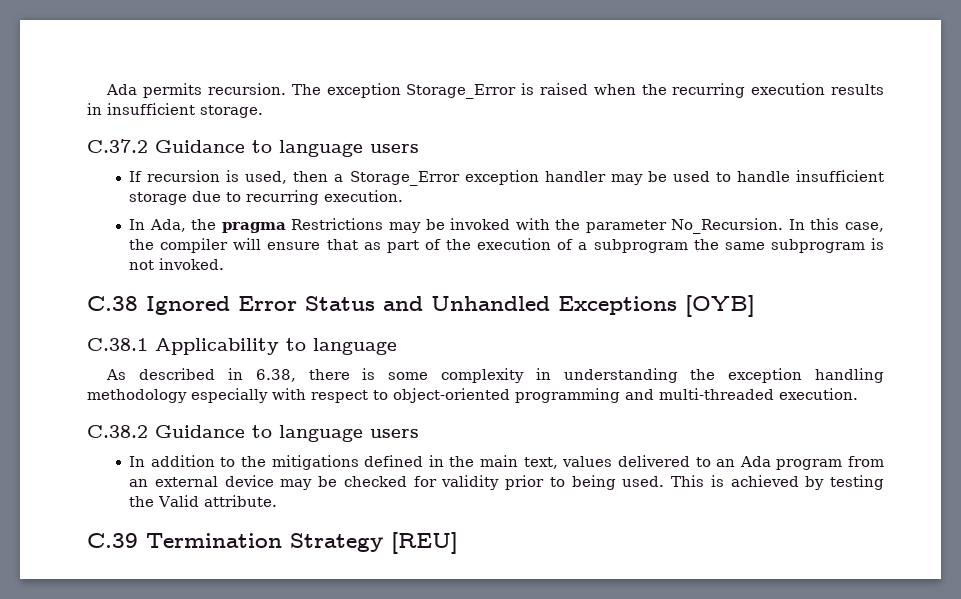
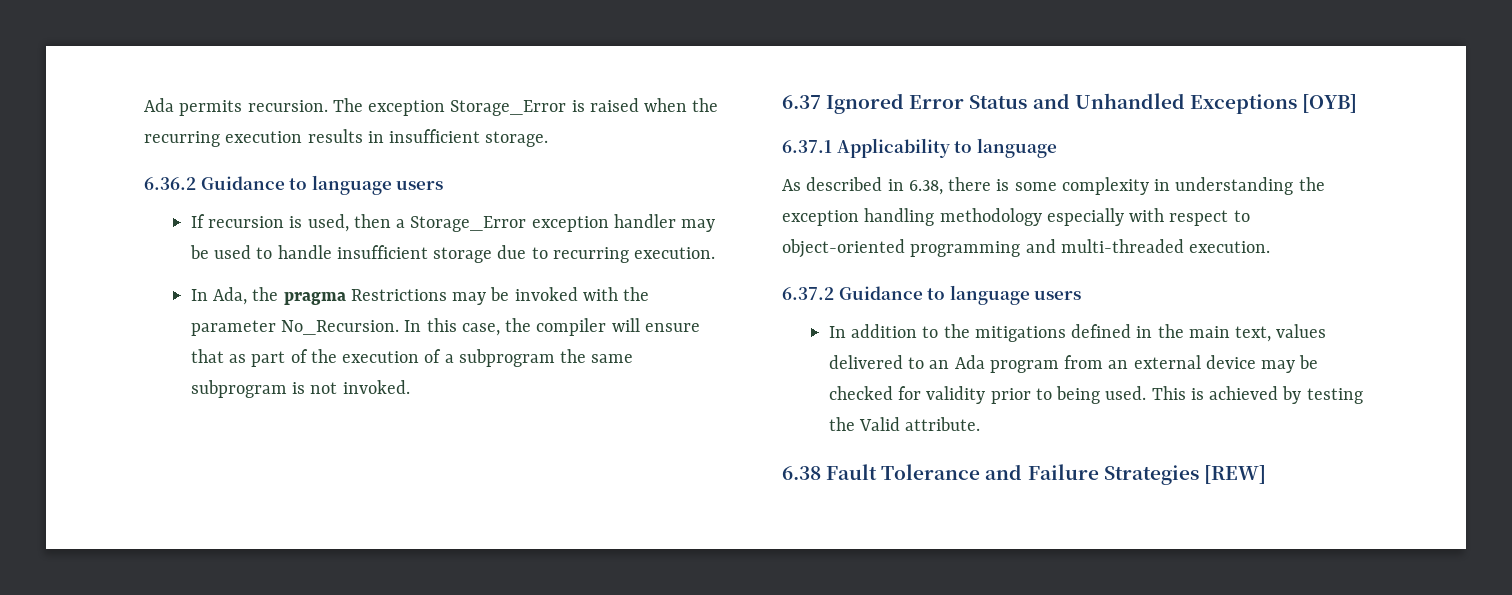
- C.37.2 Guidance to language users
+ 6.36.2 Guidance to language users
- C.38 Ignored Error Status and Unhandled Exceptions [OYB]
+ 6.37 Ignored Error Status and Unhandled Exceptions [OYB]
- C.38.1 Applicability to language
+ 6.37.1 Applicability to language
- C.38.2 Guidance to language users
+ 6.37.2 Guidance to language users
- C.39 Termination Strategy [REU]
+ 6.38 Fault Tolerance and Failure Strategies [REW]

